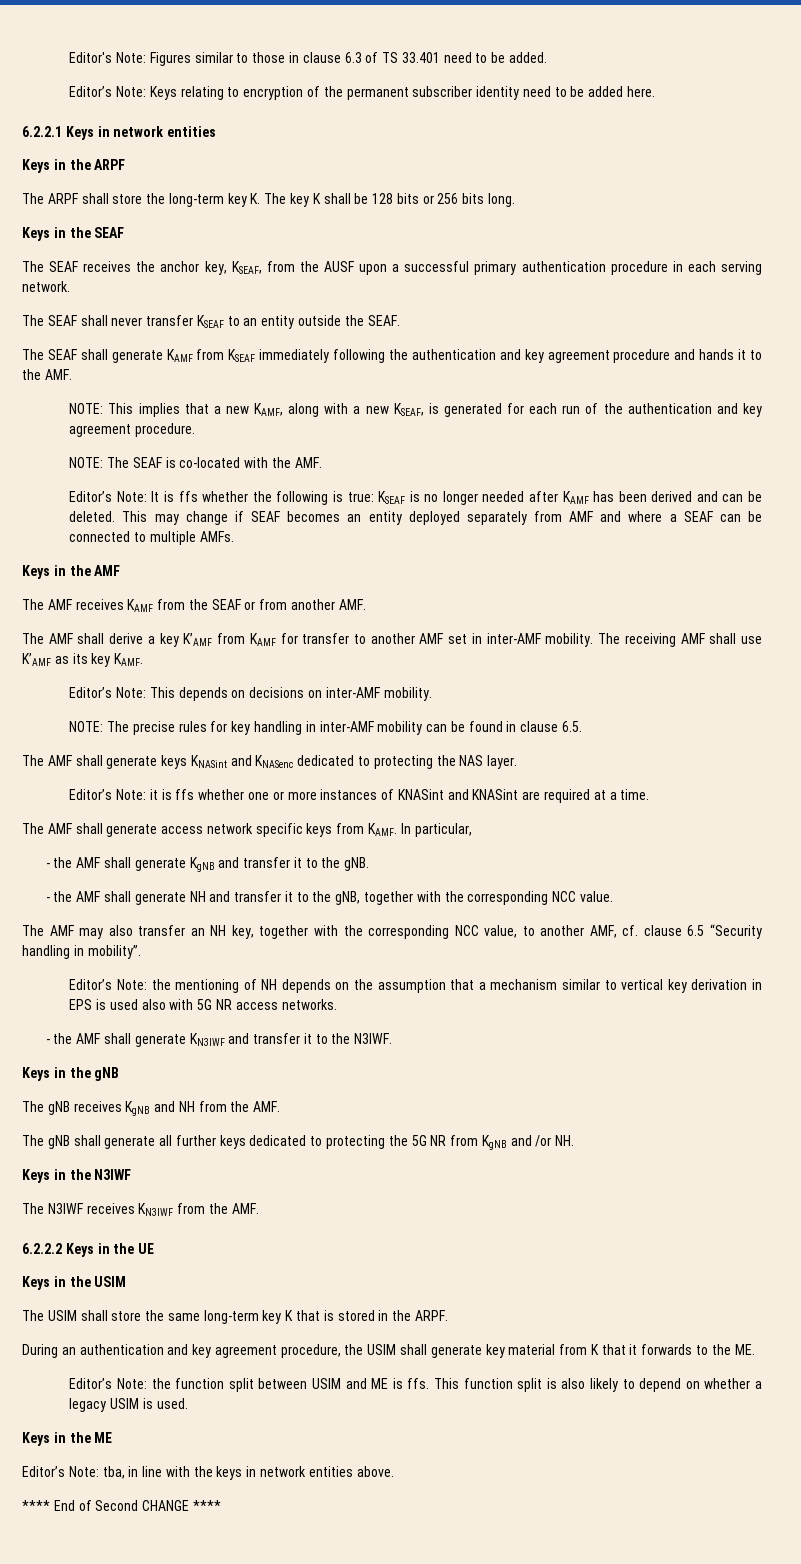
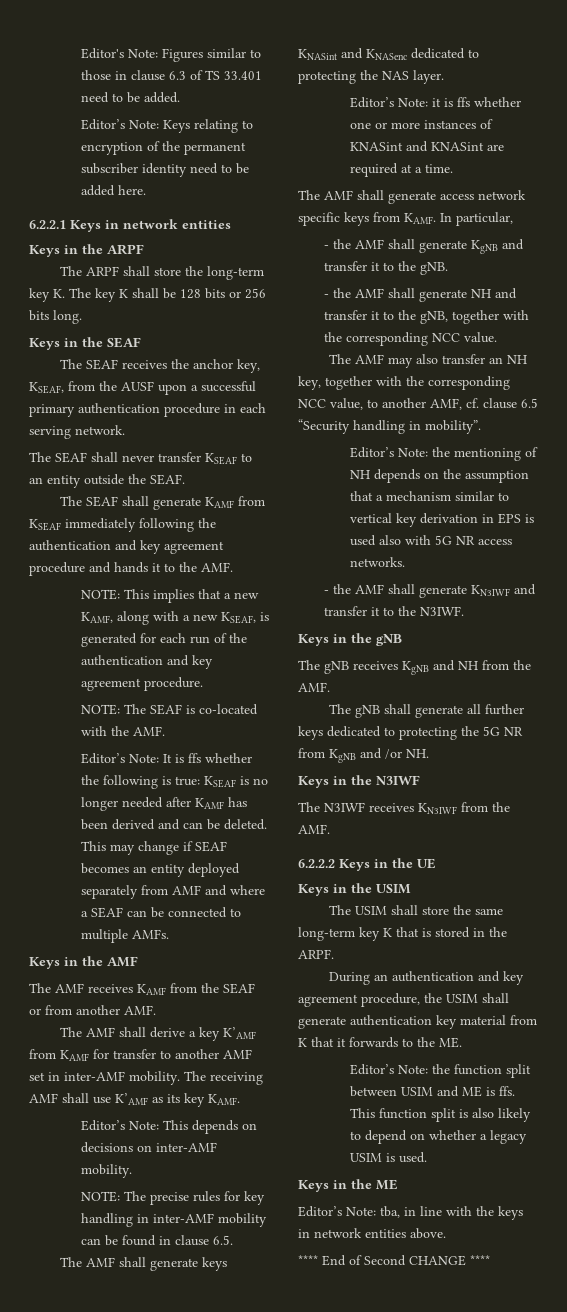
- During an authentication and key agreement procedure, the USIM shall generate key material from K that it forwards to the ME.
+ During an authentication and key agreement procedure, the USIM shall generate authentication key material from K that it forwards to the ME.

